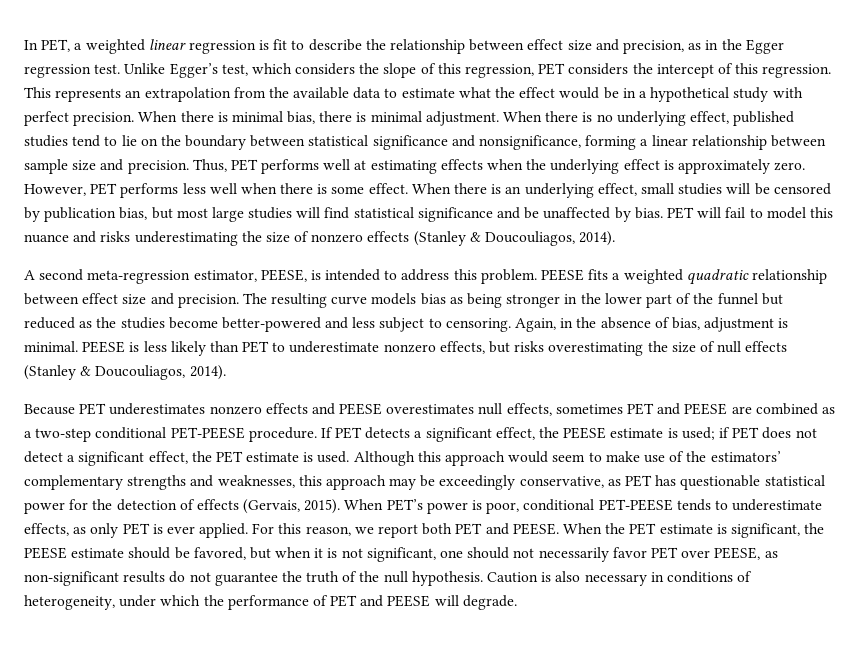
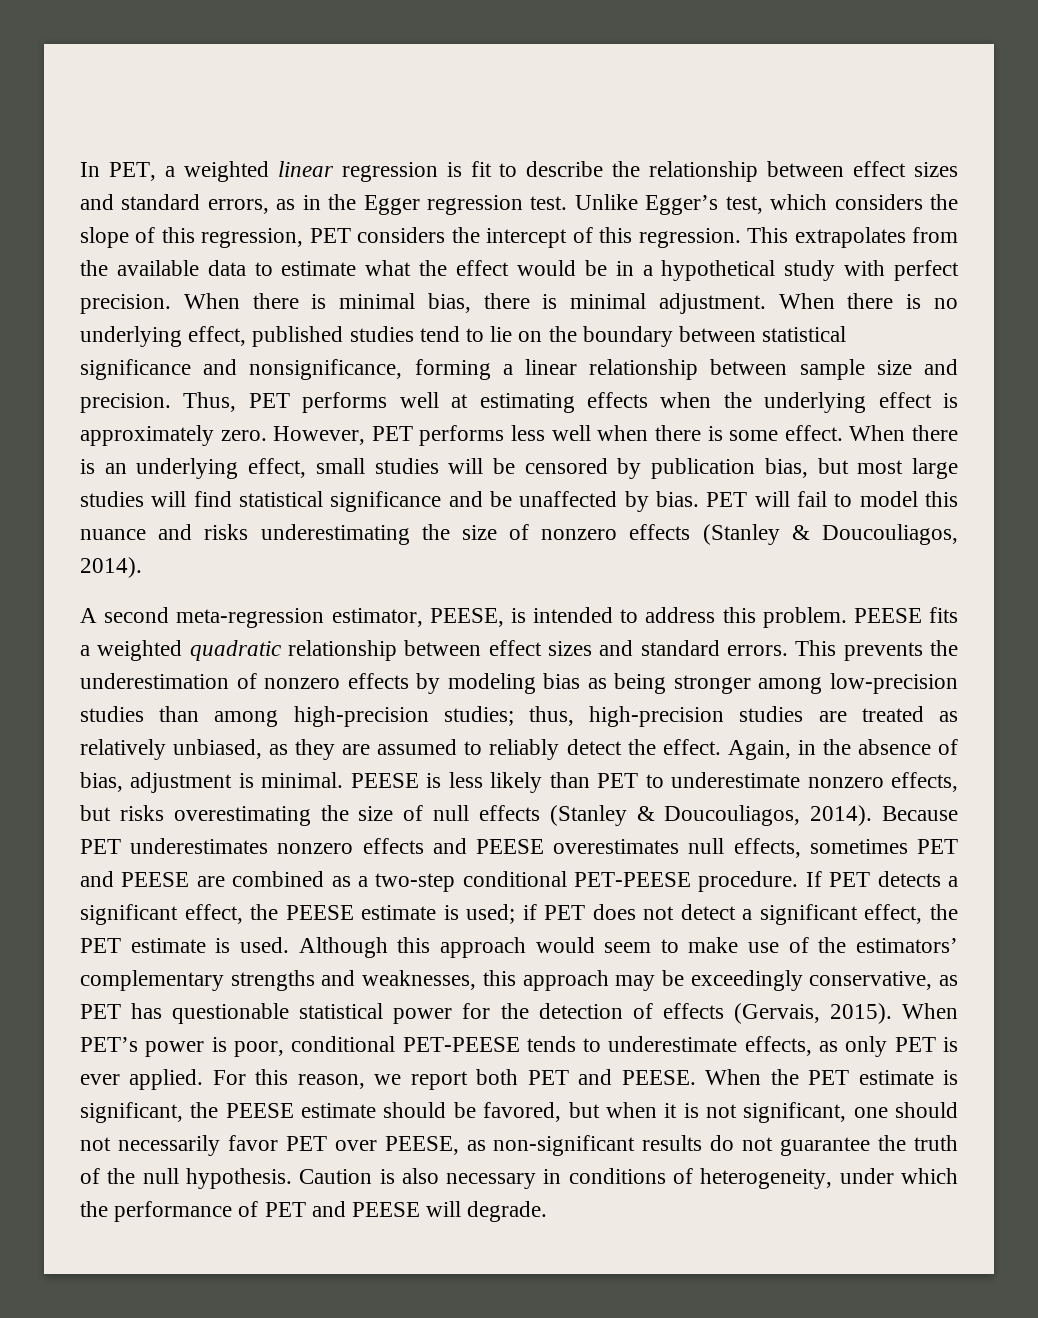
- In PET, a weighted linear regression is fit to describe the relationship between effect size and precision, as in the Egger regression test.
+ In PET, a weighted linear regression is fit to describe the relationship between effect sizes and standard errors, as in the Egger regression test.
- This represents an extrapolation from the available data to estimate what the effect would be in a hypothetical study with perfect precision.
+ This extrapolates from the available data to estimate what the effect would be in a hypothetical study with perfect precision.
- PEESE fits a weighted quadratic relationship between effect size and precision. The resulting curve models bias as being stronger in the lower part of the funnel but reduced as the studies become better-powered and less subject to censoring.
+ PEESE fits a weighted quadratic relationship between effect sizes and standard errors. This prevents the underestimation of nonzero effects by modeling bias as being stronger among low-precision studies than among high-precision studies; thus, high-precision studies are treated as relatively unbiased, as they are assumed to reliably detect the effect.
- PEESE is less likely than PET to underestimate nonzero effects, but risks overestimating the size of null effects (Stanley & Doucouliagos, 2014).
- Because PET underestimates nonzero effects and PEESE overestimates null effects, sometimes PET and PEESE are combined as a two-step conditional PET-PEESE procedure.
+ PEESE is less likely than PET to underestimate nonzero effects, but risks overestimating the size of null effects (Stanley & Doucouliagos, 2014). Because PET underestimates nonzero effects and PEESE overestimates null effects, sometimes PET and PEESE are combined as a two-step conditional PET-PEESE procedure.

